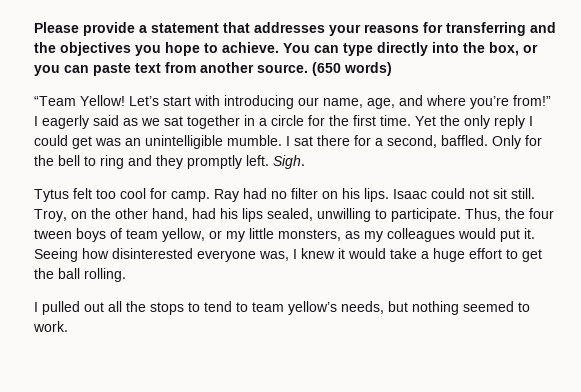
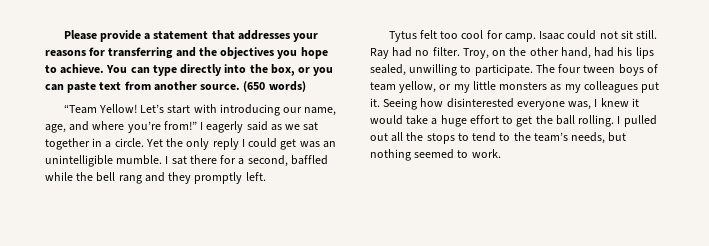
- I eagerly said as we sat together in a circle for the first time.
+ I eagerly said as we sat together in a circle.
- I sat there for a second, baffled. Only for the bell to ring and they promptly left. Sigh.
+ I sat there for a second, baffled while the bell rang and they promptly left.
- Ray had no filter on his lips.
+ Ray had no filter.
- Thus, the four tween boys of team yellow, or my little monsters, as my colleagues would put it.
+ The four tween boys of team yellow, or my little monsters as my colleagues put it.
- Seeing how disinterested everyone was, I knew it would take a huge effort to get the ball rolling.
- I pulled out all the stops to tend to team yellow’s needs, but nothing seemed to work.
+ Seeing how disinterested everyone was, I knew it would take a huge effort to get the ball rolling. I pulled out all the stops to tend to the team’s needs, but nothing seemed to work.

